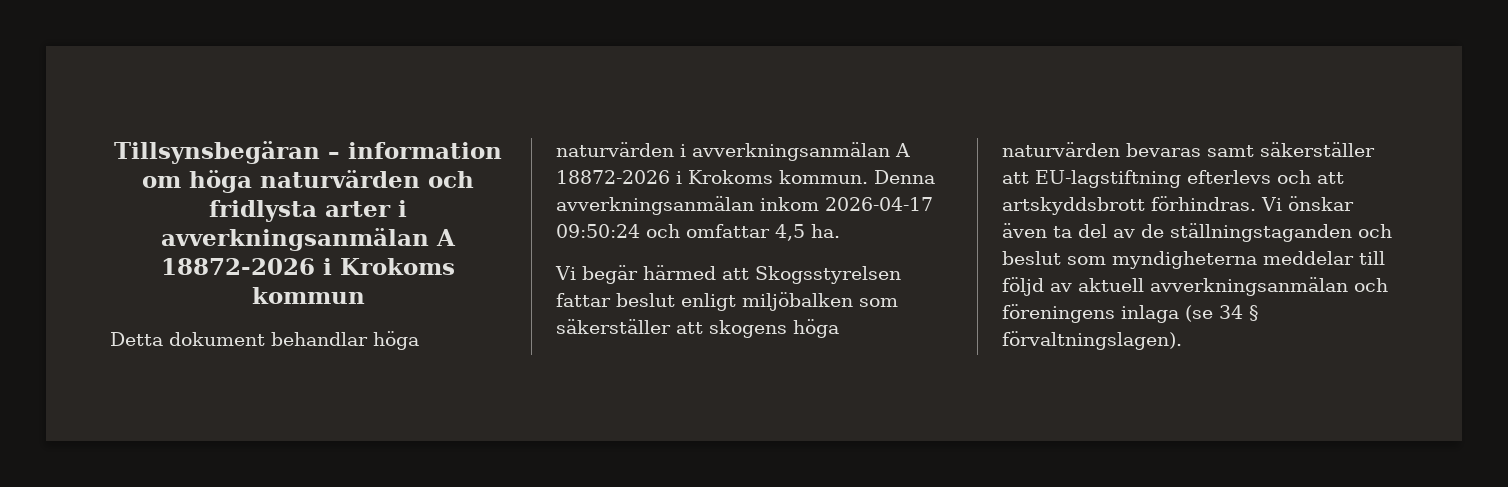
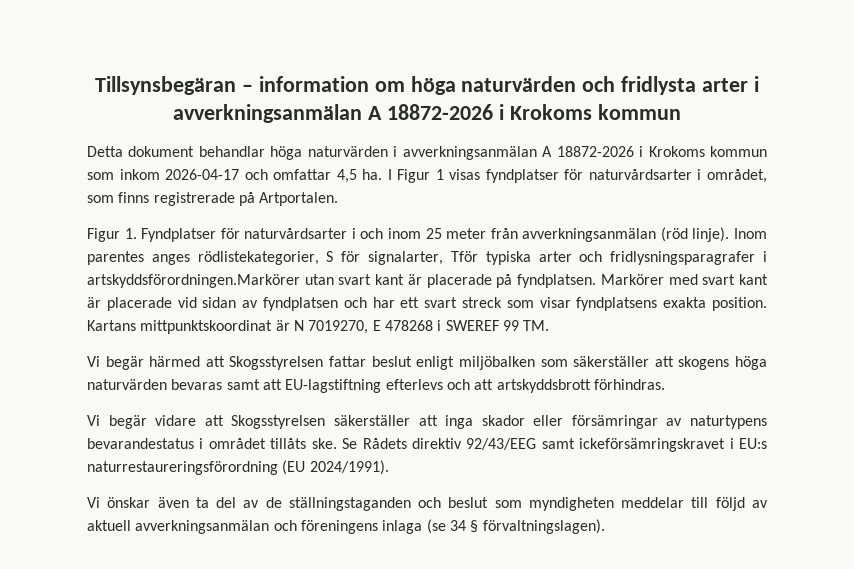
- Detta dokument behandlar höga naturvärden i avverkningsanmälan A 18872-2026 i Krokoms kommun. Denna avverkningsanmälan inkom 2026-04-17 09:50:24 och omfattar 4,5 ha.
+ Detta dokument behandlar höga naturvärden i avverkningsanmälan A 18872-2026 i Krokoms kommun som inkom 2026-04-17 och omfattar 4,5 ha. I Figur 1 visas fyndplatser för naturvårdsarter i området, som finns registrerade på Artportalen.
+ Figur 1. Fyndplatser för naturvårdsarter i och inom 25 meter från avverkningsanmälan (röd linje). Inom parentes anges rödlistekategorier, S för signalarter, Tför typiska arter och fridlysningsparagrafer i artskyddsförordningen.Markörer utan svart kant är placerade på fyndplatsen. Markörer med svart kant är placerade vid sidan av fyndplatsen och har ett svart streck som visar fyndplatsens exakta position. Kartans mittpunktskoordinat är N 7019270, E 478268 i SWEREF 99 TM.
- Vi begär härmed att Skogsstyrelsen fattar beslut enligt miljöbalken som säkerställer att skogens höga naturvärden bevaras samt säkerställer att EU-lagstiftning efterlevs och att artskyddsbrott förhindras. Vi önskar även ta del av de ställningstaganden och beslut som myndigheterna meddelar till följd av aktuell avverkningsanmälan och föreningens inlaga (se 34 § förvaltningslagen).
+ Vi begär härmed att Skogsstyrelsen fattar beslut enligt miljöbalken som säkerställer att skogens höga naturvärden bevaras samt att EU-lagstiftning efterlevs och att artskyddsbrott förhindras.
+ Vi begär vidare att Skogsstyrelsen säkerställer att inga skador eller försämringar av naturtypens bevarandestatus i området tillåts ske. Se Rådets direktiv 92/43/EEG samt ickeförsämringskravet i EU:s naturrestaureringsförordning (EU 2024/1991).
+ Vi önskar även ta del av de ställningstaganden och beslut som myndigheten meddelar till följd av aktuell avverkningsanmälan och föreningens inlaga (se 34 § förvaltningslagen).

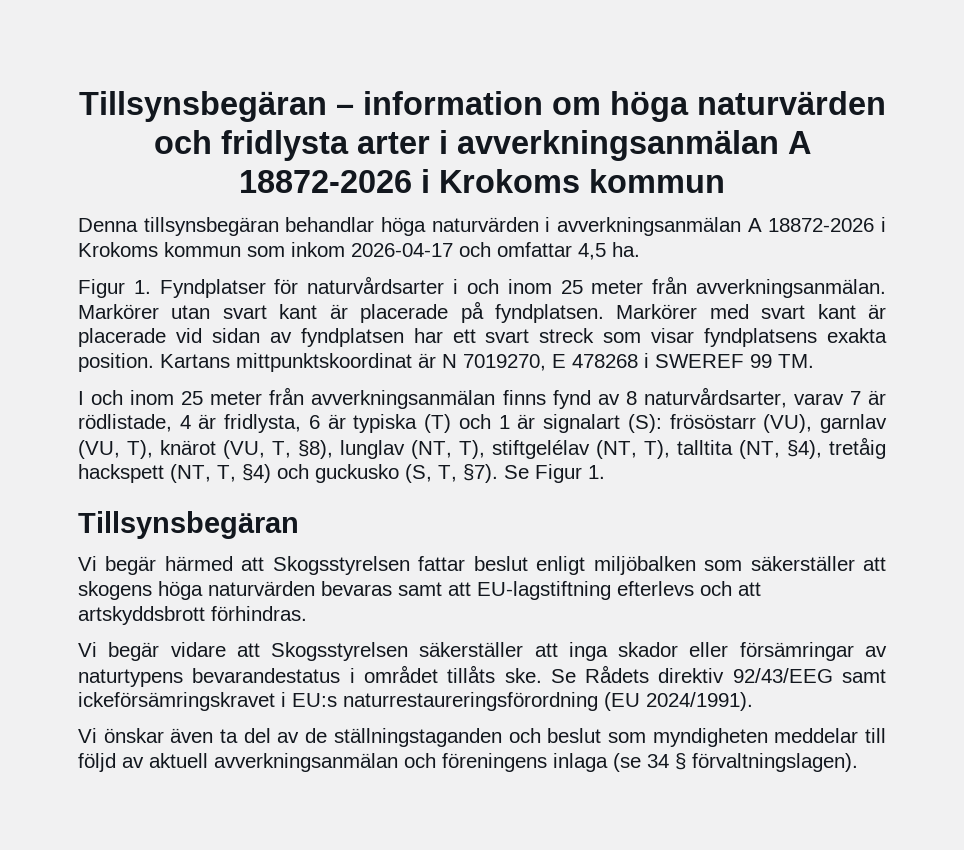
- Detta dokument behandlar höga naturvärden i avverkningsanmälan A 18872-2026 i Krokoms kommun som inkom 2026-04-17 och omfattar 4,5 ha. I Figur 1 visas fyndplatser för naturvårdsarter i området, som finns registrerade på Artportalen.
+ Denna tillsynsbegäran behandlar höga naturvärden i avverkningsanmälan A 18872-2026 i Krokoms kommun som inkom 2026-04-17 och omfattar 4,5 ha.
- Figur 1. Fyndplatser för naturvårdsarter i och inom 25 meter från avverkningsanmälan (röd linje). Inom parentes anges rödlistekategorier, S för signalarter, Tför typiska arter och fridlysningsparagrafer i artskyddsförordningen.Markörer utan svart kant är placerade på fyndplatsen.
+ Figur 1. Fyndplatser för naturvårdsarter i och inom 25 meter från avverkningsanmälan. Markörer utan svart kant är placerade på fyndplatsen.
- Markörer med svart kant är placerade vid sidan av fyndplatsen och har ett svart streck som visar fyndplatsens exakta position.
+ Markörer med svart kant är placerade vid sidan av fyndplatsen har ett svart streck som visar fyndplatsens exakta position.
+ I och inom 25 meter från avverkningsanmälan finns fynd av 8 naturvårdsarter, varav 7 är rödlistade, 4 är fridlysta, 6 är typiska (T) och 1 är signalart (S): frösöstarr (VU), garnlav (VU, T), knärot (VU, T, §8), lunglav (NT, T), stiftgelélav (NT, T), talltita (NT, §4), tretåig hackspett (NT, T, §4) och guckusko (S, T, §7). Se Figur 1.
+ Tillsynsbegäran

